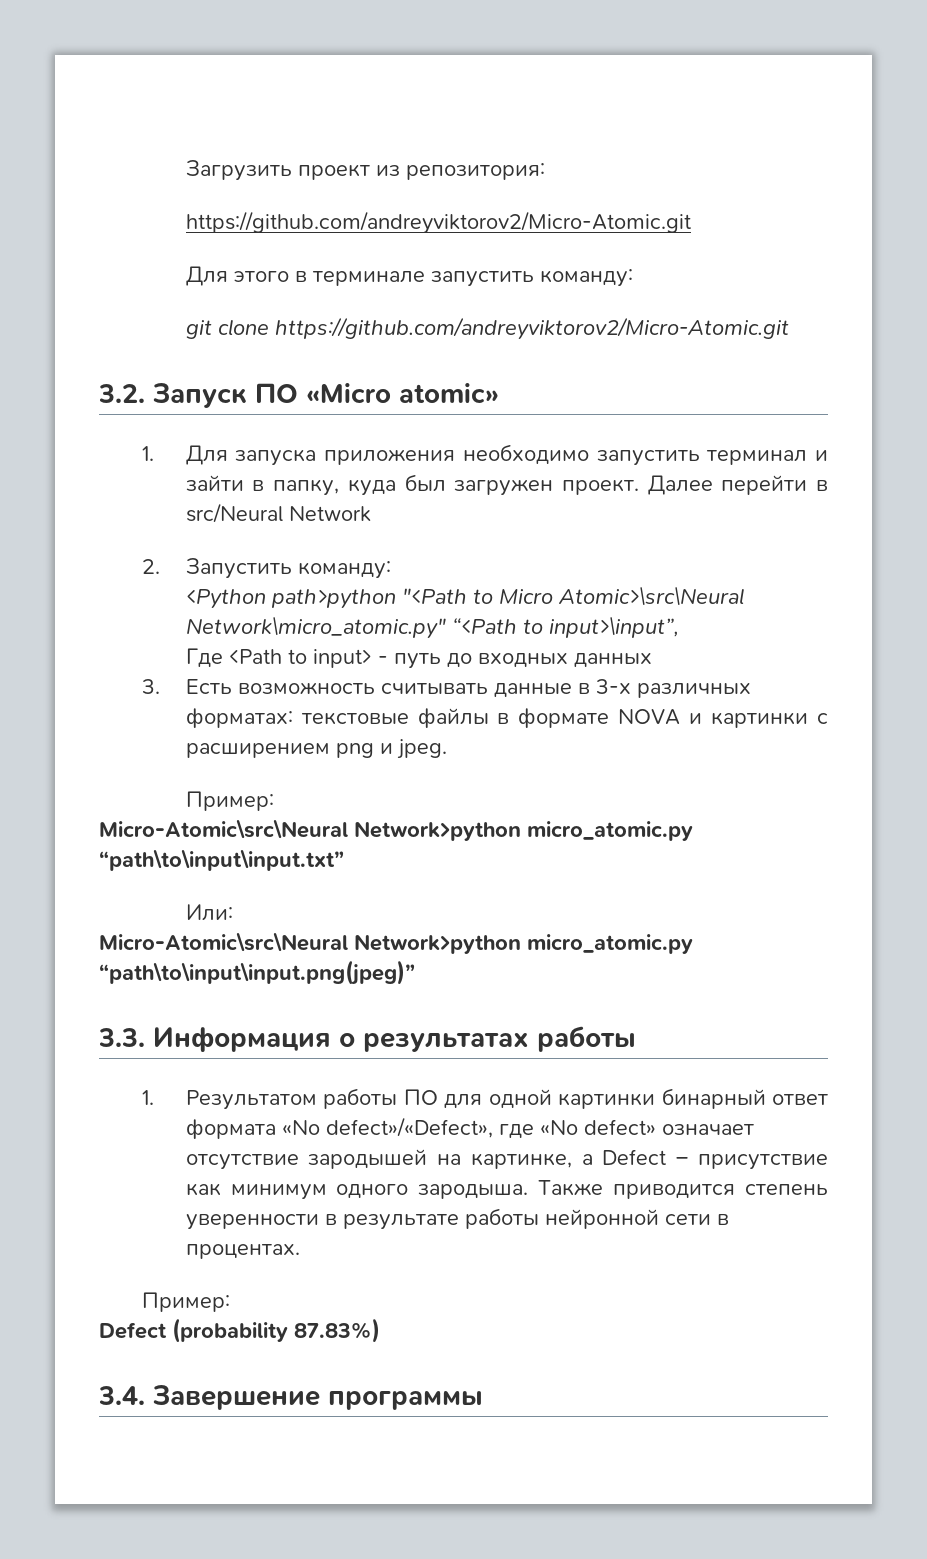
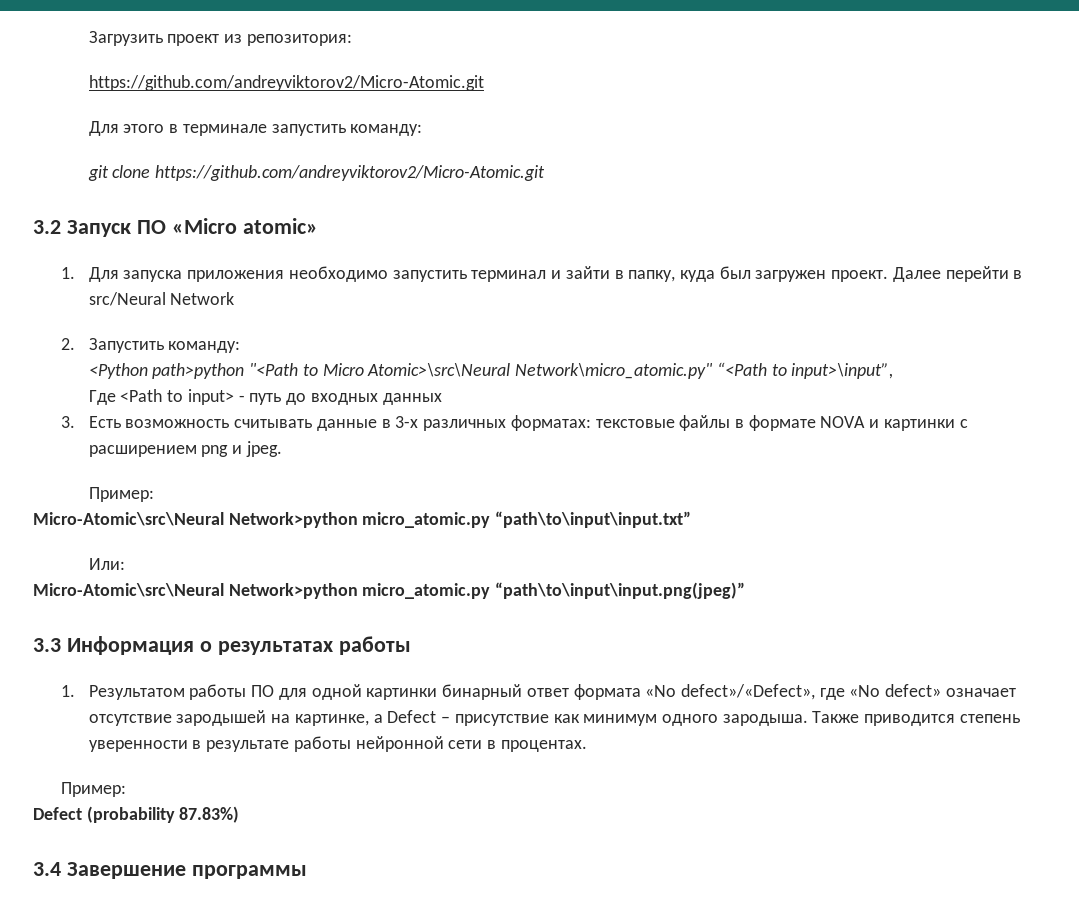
- 3.2. Запуск ПО «Micro atomic»
+ 3.2 Запуск ПО «Micro atomic»
- 3.3. Информация о результатах работы
+ 3.3 Информация о результатах работы
- 3.4. Завершение программы
+ 3.4 Завершение программы

